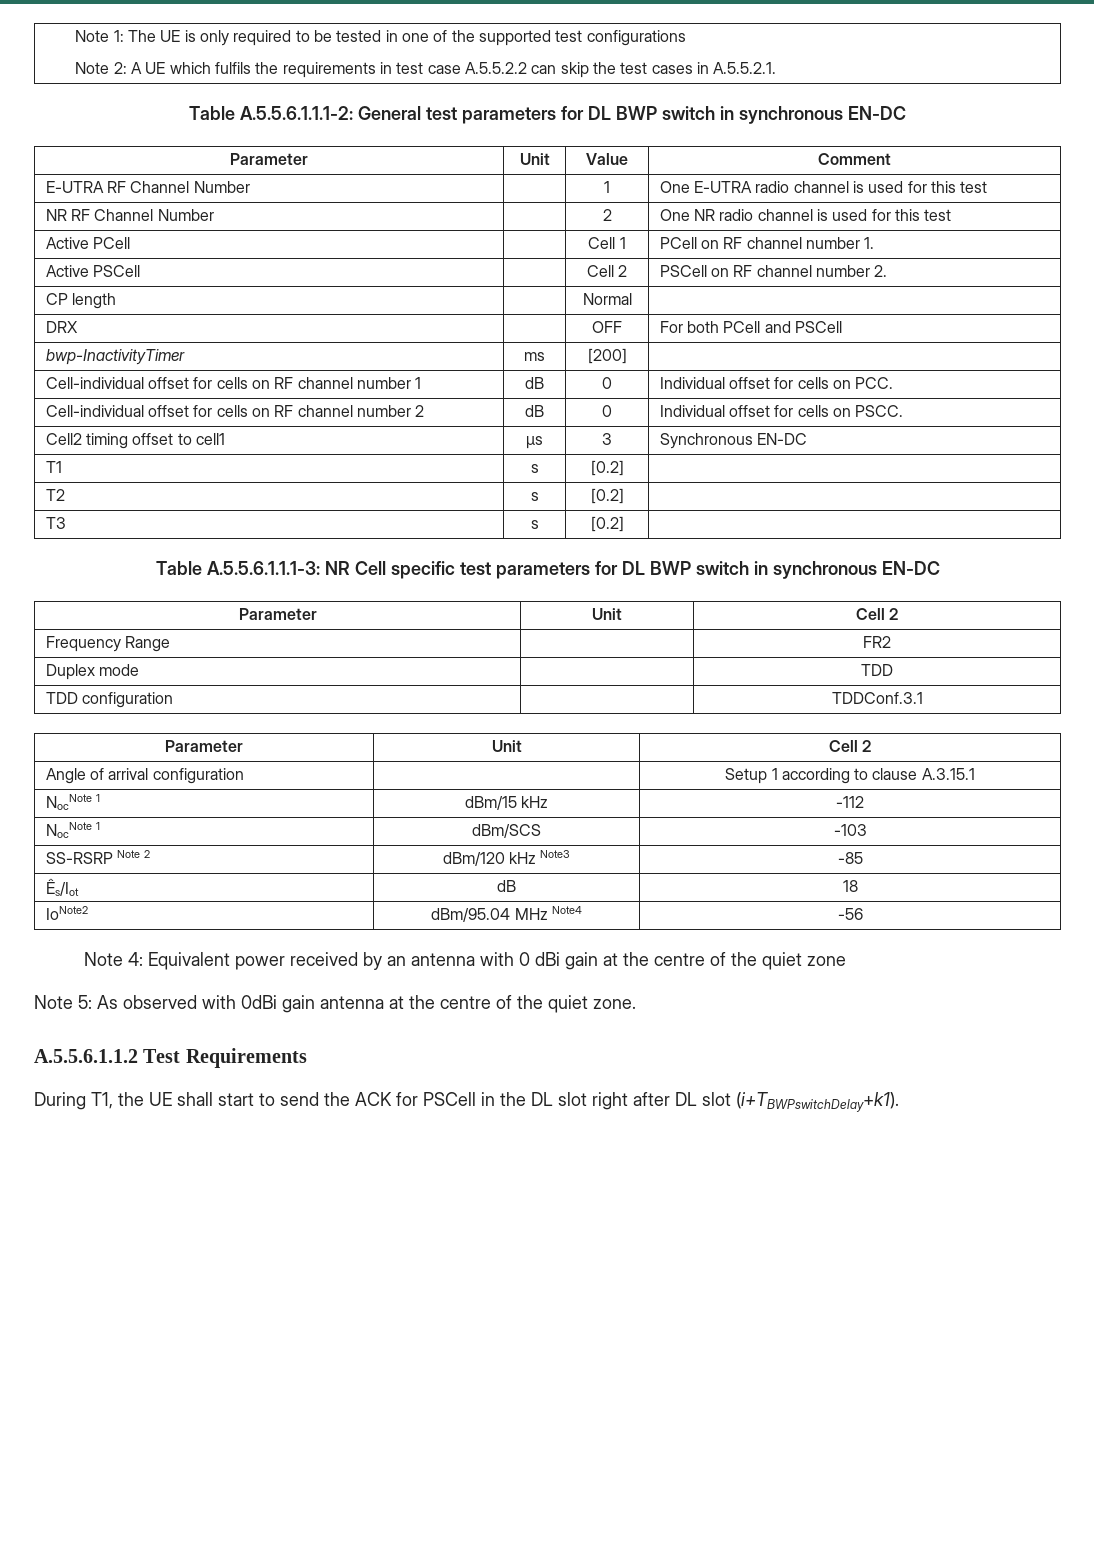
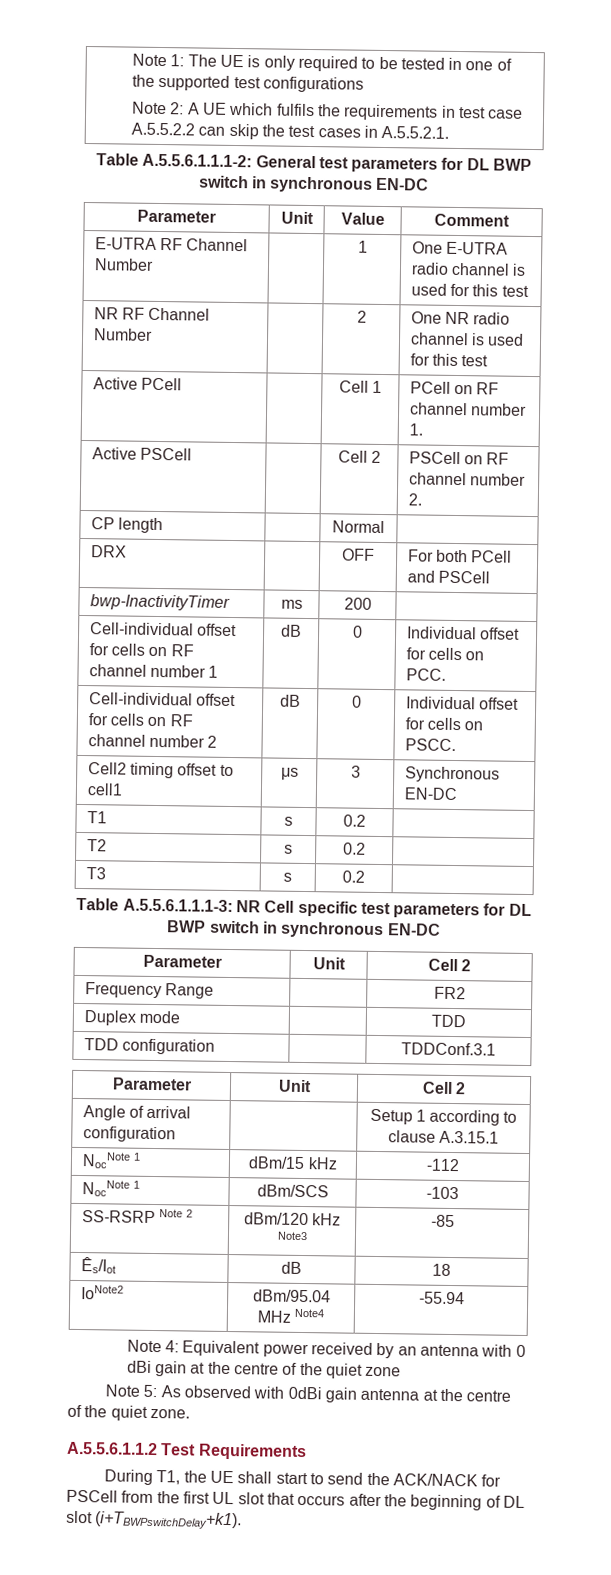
- bwp-InactivityTimer | ms | [200] |
+ bwp-InactivityTimer | ms | 200 |
- T1 | s | [0.2] |
+ T1 | s | 0.2 |
- T2 | s | [0.2] |
+ T2 | s | 0.2 |
- T3 | s | [0.2] |
+ T3 | s | 0.2 |
- IoNote2 | dBm/95.04 MHz Note4 | -56
+ IoNote2 | dBm/95.04 MHz Note4 | -55.94
- During T1, the UE shall start to send the ACK for PSCell in the DL slot right after DL slot (i+TBWPswitchDelay+k1).
+ During T1, the UE shall start to send the ACK/NACK for PSCell from the first UL slot that occurs after the beginning of DL slot (i+TBWPswitchDelay+k1).

